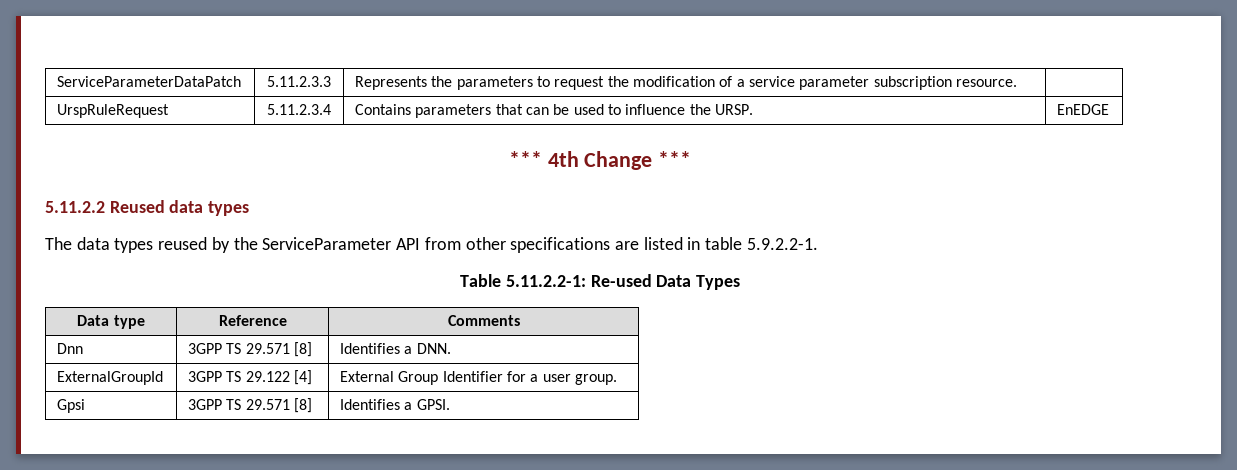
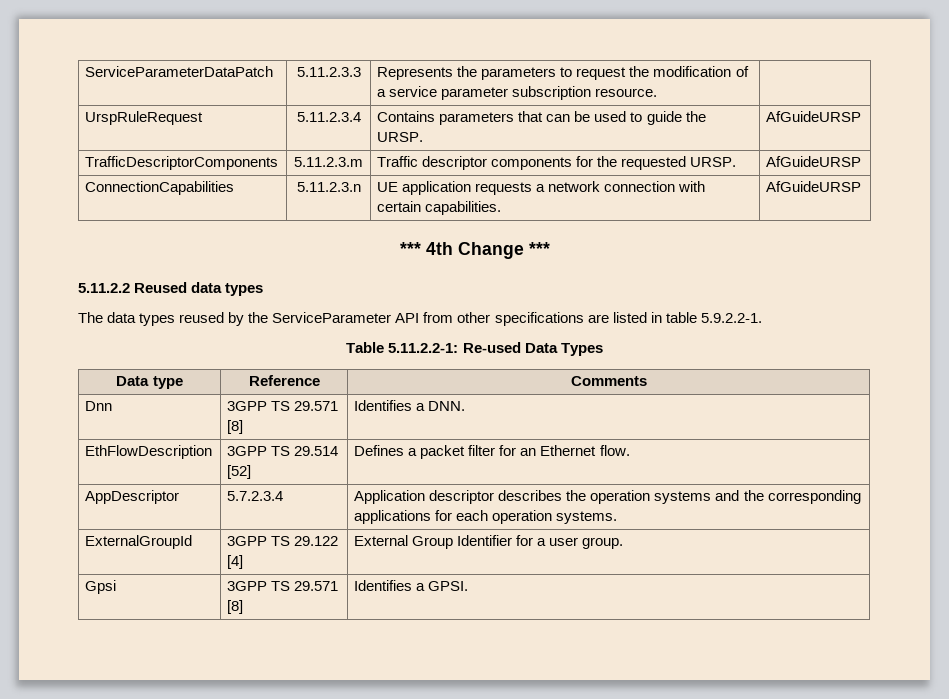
- UrspRuleRequest | 5.11.2.3.4 | Contains parameters that can be used to influence the URSP. | EnEDGE
+ UrspRuleRequest | 5.11.2.3.4 | Contains parameters that can be used to guide the URSP. | AfGuideURSP
+ TrafficDescriptorComponents | 5.11.2.3.m | Traffic descriptor components for the requested URSP. | AfGuideURSP
+ ConnectionCapabilities | 5.11.2.3.n | UE application requests a network connection with certain capabilities. | AfGuideURSP
+ EthFlowDescription | 3GPP TS 29.514 [52] | Defines a packet filter for an Ethernet flow.
+ AppDescriptor | 5.7.2.3.4 | Application descriptor describes the operation systems and the corresponding applications for each operation systems.

